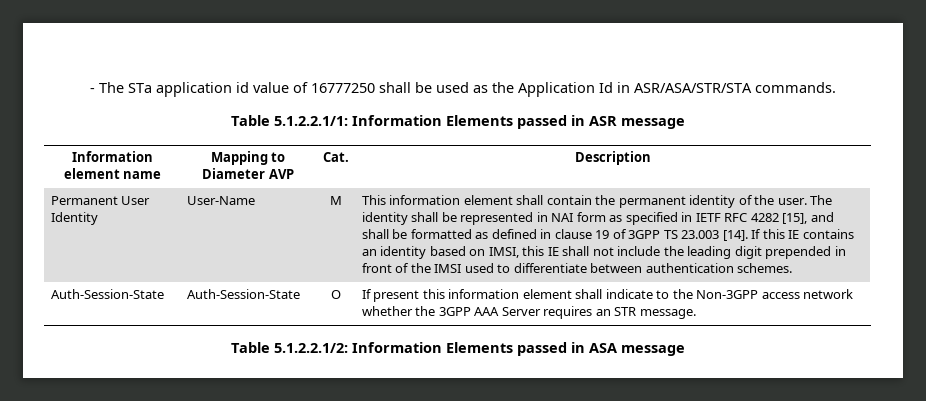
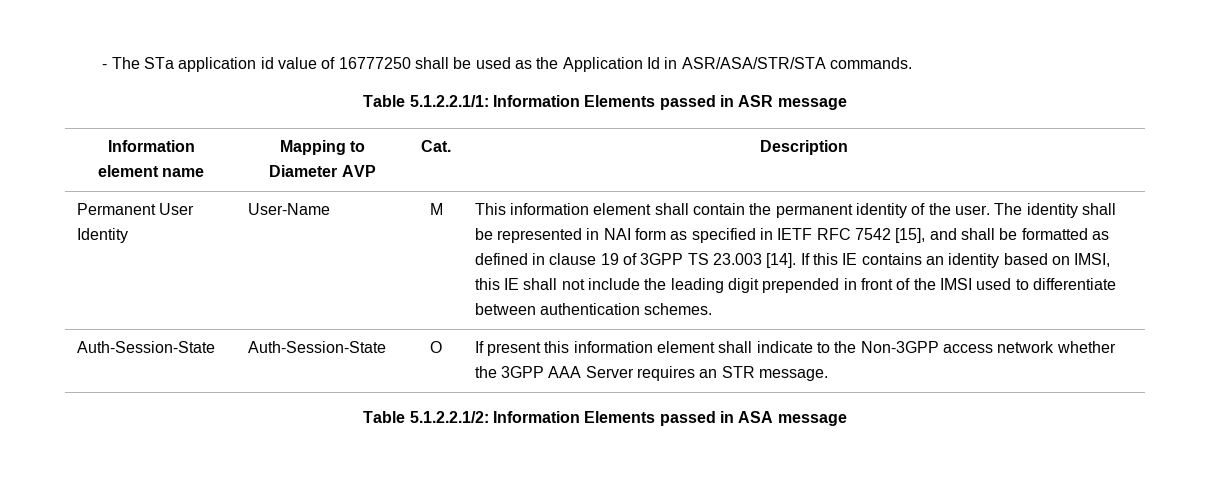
- The identity shall be represented in NAI form as specified in IETF RFC 4282 [15], and shall be formatted as defined in clause 19 of 3GPP TS 23.003 [14].
+ The identity shall be represented in NAI form as specified in IETF RFC 7542 [15], and shall be formatted as defined in clause 19 of 3GPP TS 23.003 [14].

